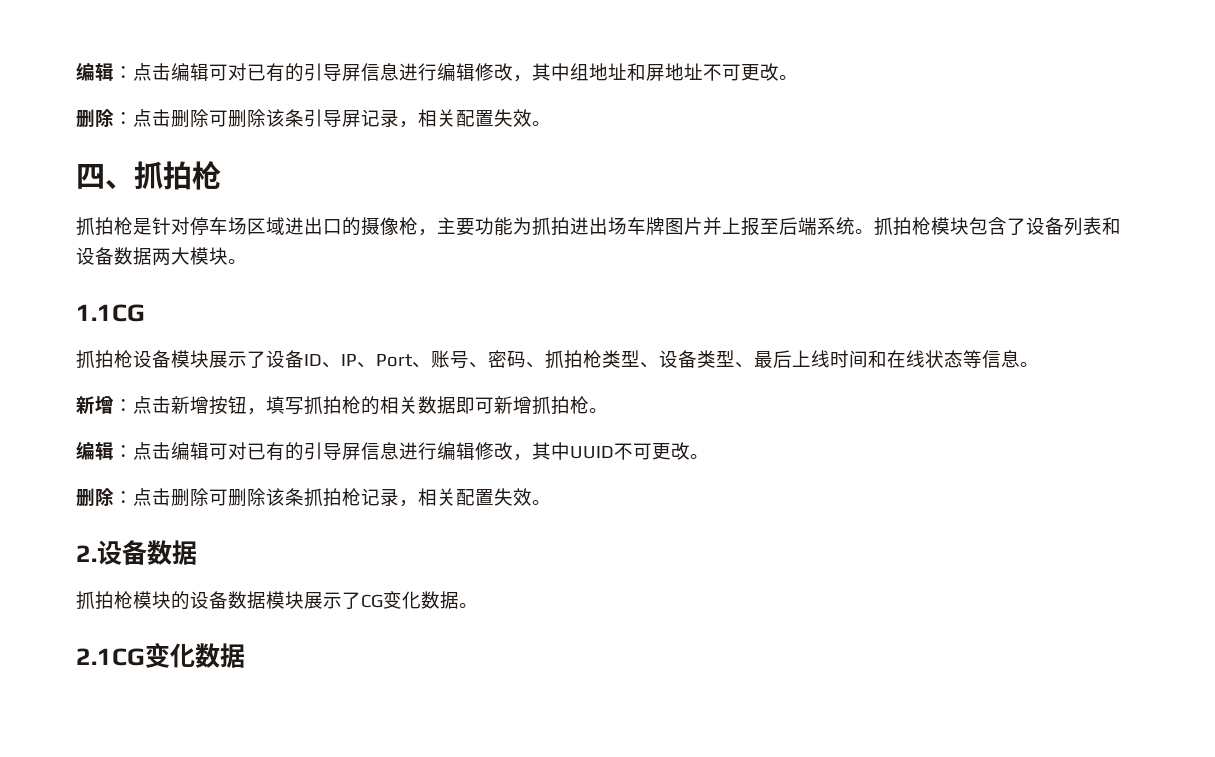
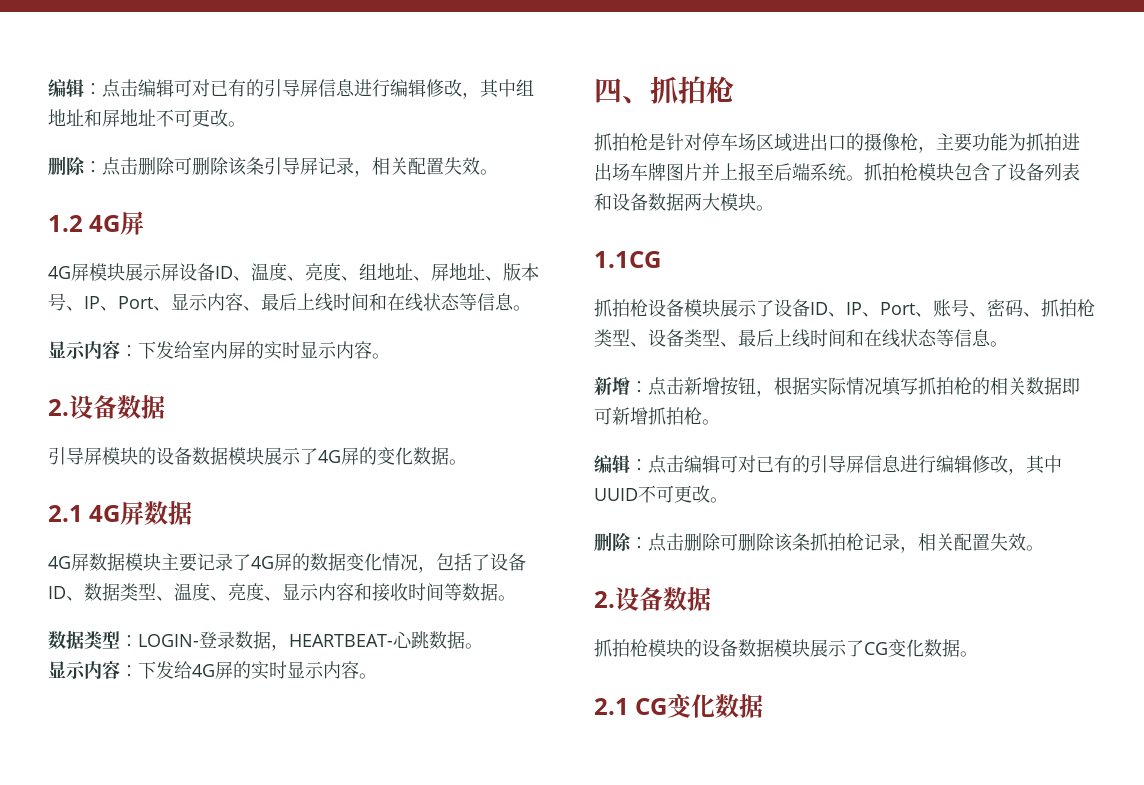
+ 1.2 4G屏
+ 4G屏模块展示屏设备ID、温度、亮度、组地址、屏地址、版本号、IP、Port、显示内容、最后上线时间和在线状态等信息。
+ 显示内容：下发给室内屏的实时显示内容。
+ 2.设备数据
+ 引导屏模块的设备数据模块展示了4G屏的变化数据。
+ 2.1 4G屏数据
+ 4G屏数据模块主要记录了4G屏的数据变化情况，包括了设备ID、数据类型、温度、亮度、显示内容和接收时间等数据。
+ 数据类型：LOGIN-登录数据，HEARTBEAT-心跳数据。
+ 显示内容：下发给4G屏的实时显示内容。
- 新增：点击新增按钮，填写抓拍枪的相关数据即可新增抓拍枪。
+ 新增：点击新增按钮，根据实际情况填写抓拍枪的相关数据即可新增抓拍枪。
- 2.1CG变化数据
+ 2.1 CG变化数据

